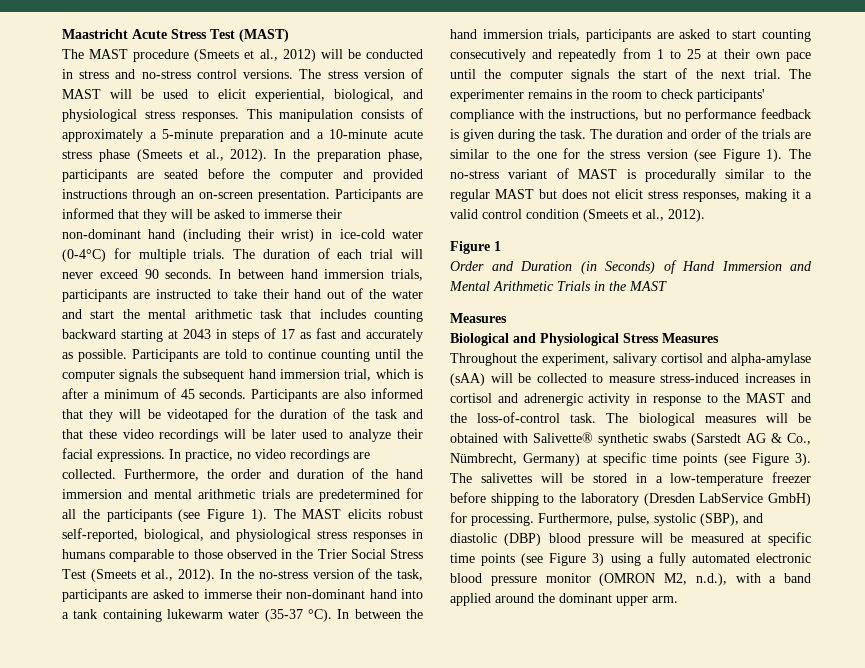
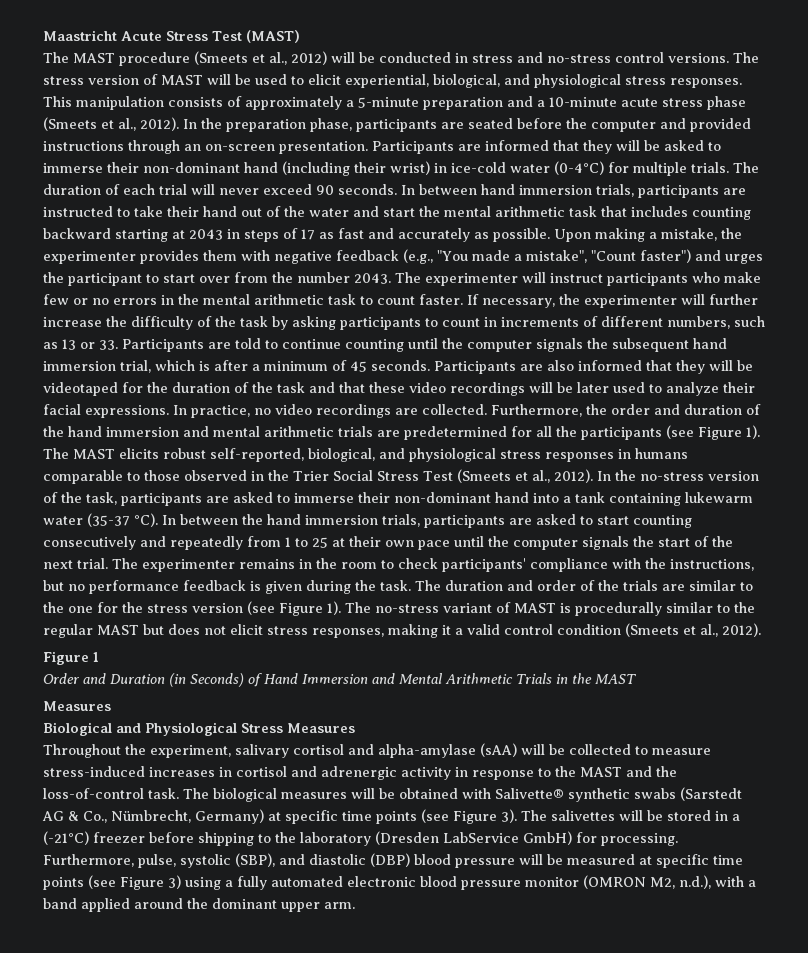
- Participants are told to continue counting until the computer signals the subsequent hand immersion trial, which is after a minimum of 45 seconds.
+ Upon making a mistake, the experimenter provides them with negative feedback (e.g., "You made a mistake", "Count faster") and urges the participant to start over from the number 2043. The experimenter will instruct participants who make few or no errors in the mental arithmetic task to count faster. If necessary, the experimenter will further increase the difficulty of the task by asking participants to count in increments of different numbers, such as 13 or 33. Participants are told to continue counting until the computer signals the subsequent hand immersion trial, which is after a minimum of 45 seconds.
- The salivettes will be stored in a low-temperature freezer before shipping to the laboratory (Dresden LabService GmbH) for processing.
+ The salivettes will be stored in a (-21°C) freezer before shipping to the laboratory (Dresden LabService GmbH) for processing.

